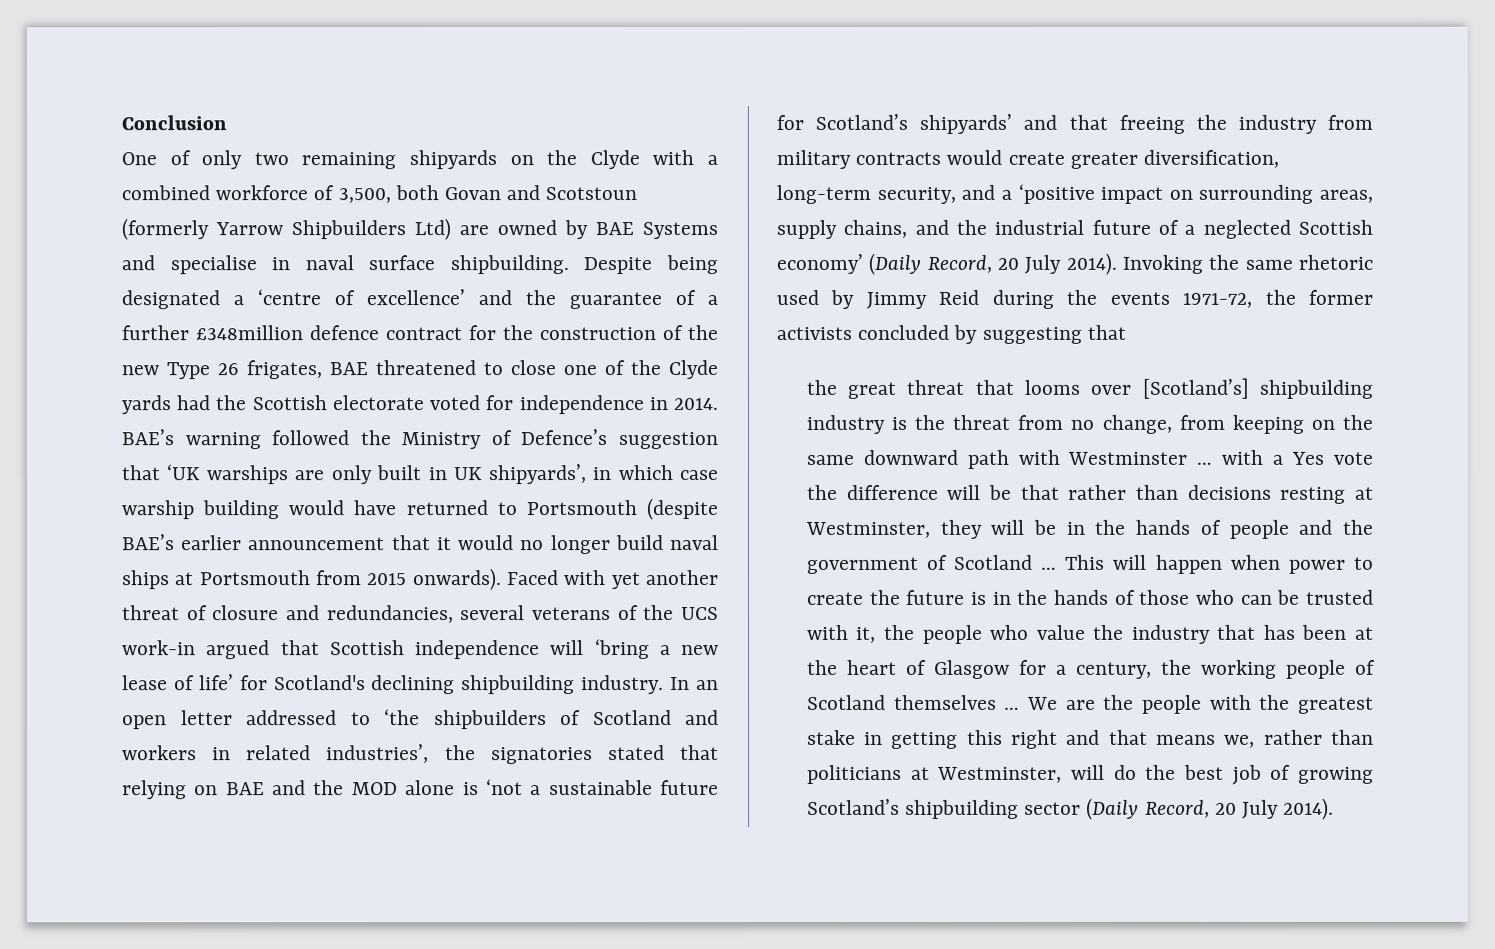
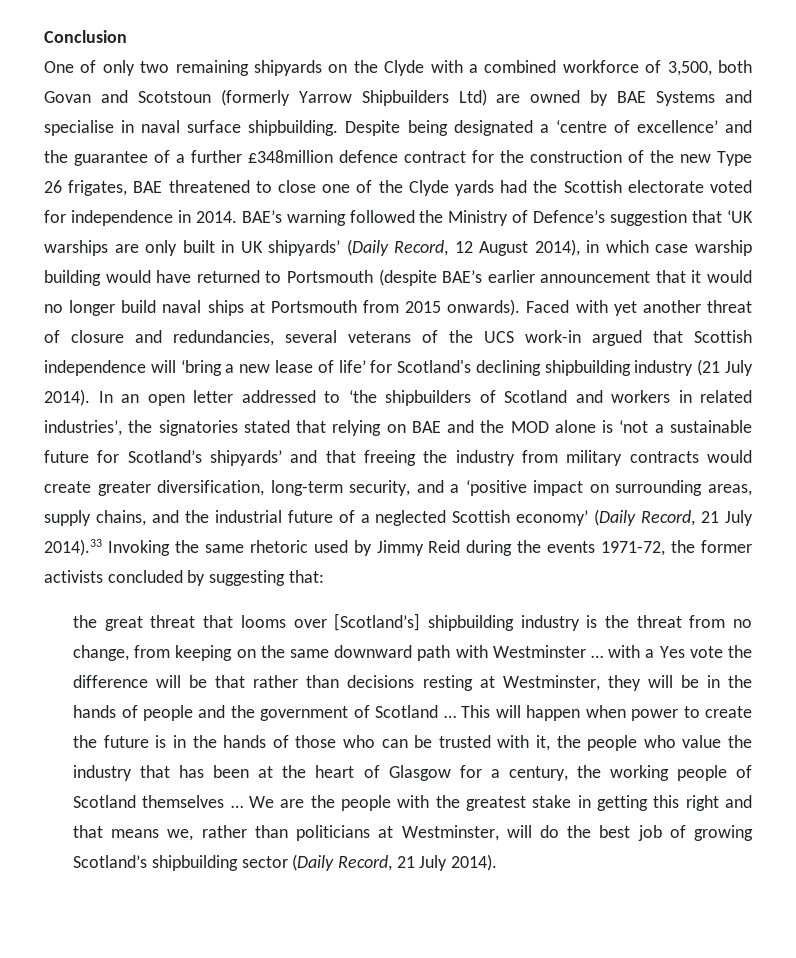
- BAE’s warning followed the Ministry of Defence’s suggestion that ‘UK warships are only built in UK shipyards’, in which case warship building would have returned to Portsmouth (despite BAE’s earlier announcement that it would no longer build naval ships at Portsmouth from 2015 onwards).
+ BAE’s warning followed the Ministry of Defence’s suggestion that ‘UK warships are only built in UK shipyards’ (Daily Record, 12 August 2014), in which case warship building would have returned to Portsmouth (despite BAE’s earlier announcement that it would no longer build naval ships at Portsmouth from 2015 onwards).
- Faced with yet another threat of closure and redundancies, several veterans of the UCS work-in argued that Scottish independence will ‘bring a new lease of life’ for Scotland's declining shipbuilding industry.
+ Faced with yet another threat of closure and redundancies, several veterans of the UCS work-in argued that Scottish independence will ‘bring a new lease of life’ for Scotland's declining shipbuilding industry (21 July 2014).
- In an open letter addressed to ‘the shipbuilders of Scotland and workers in related industries’, the signatories stated that relying on BAE and the MOD alone is ‘not a sustainable future for Scotland’s shipyards’ and that freeing the industry from military contracts would create greater diversification, long-term security, and a ‘positive impact on surrounding areas, supply chains, and the industrial future of a neglected Scottish economy’ (Daily Record, 20 July 2014). Invoking the same rhetoric used by Jimmy Reid during the events 1971-72, the former activists concluded by suggesting that
+ In an open letter addressed to ‘the shipbuilders of Scotland and workers in related industries’, the signatories stated that relying on BAE and the MOD alone is ‘not a sustainable future for Scotland’s shipyards’ and that freeing the industry from military contracts would create greater diversification, long-term security, and a ‘positive impact on surrounding areas, supply chains, and the industrial future of a neglected Scottish economy’ (Daily Record, 21 July 2014).33 Invoking the same rhetoric used by Jimmy Reid during the events 1971-72, the former activists concluded by suggesting that:
- We are the people with the greatest stake in getting this right and that means we, rather than politicians at Westminster, will do the best job of growing Scotland’s shipbuilding sector (Daily Record, 20 July 2014).
+ We are the people with the greatest stake in getting this right and that means we, rather than politicians at Westminster, will do the best job of growing Scotland’s shipbuilding sector (Daily Record, 21 July 2014).

